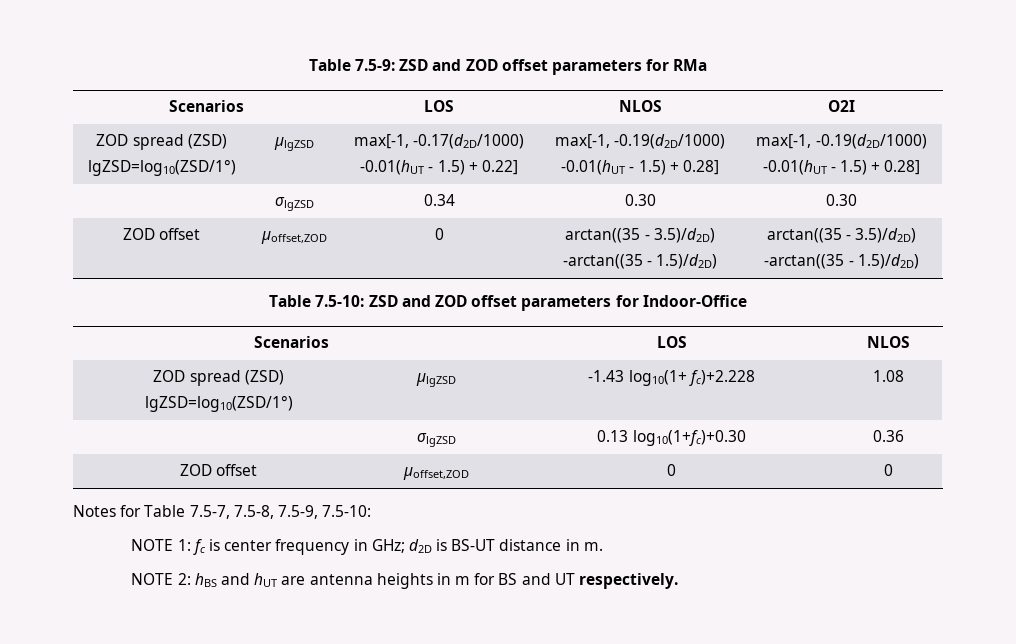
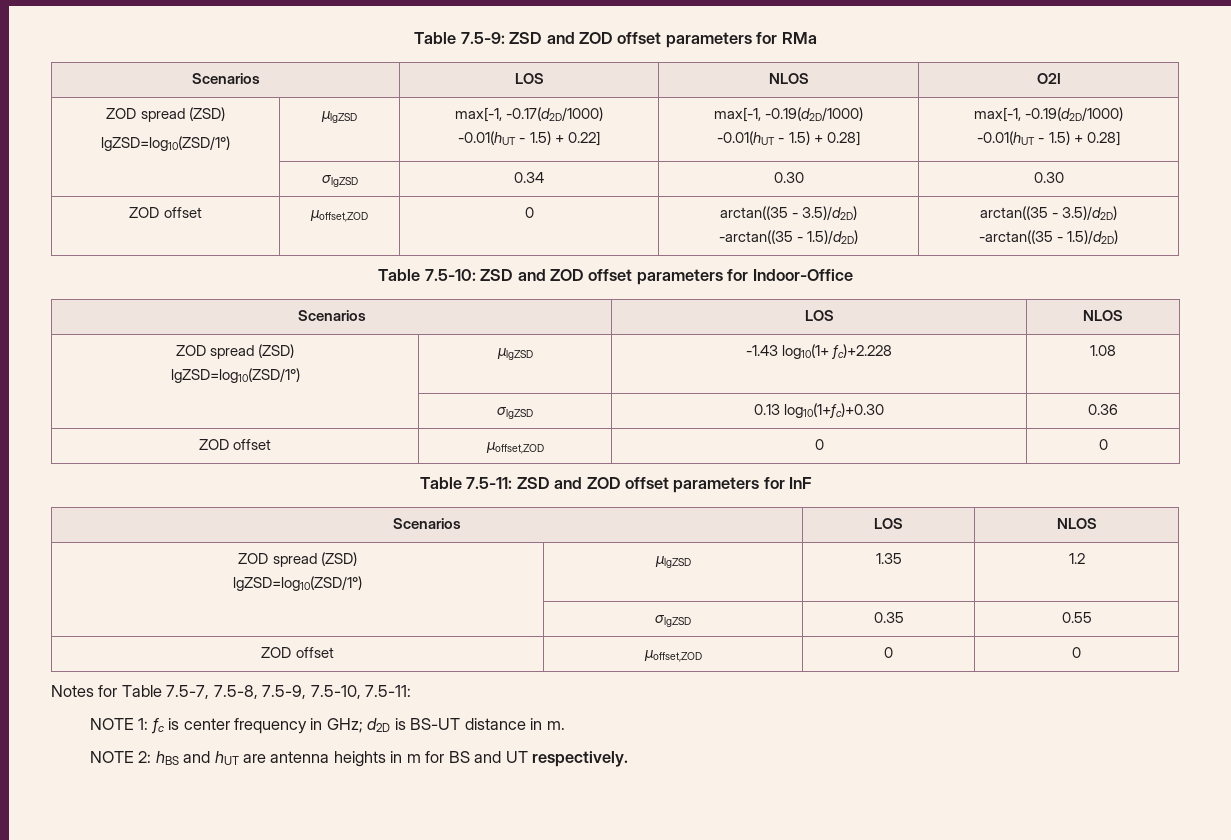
+ Table 7.5-11: ZSD and ZOD offset parameters for InF
+ Scenarios | LOS | NLOS
+ ZOD spread (ZSD)
+ lgZSD=log10(ZSD/1°) | μlgZSD | 1.35 | 1.2
+ | σlgZSD | 0.35 | 0.55
+ ZOD offset | µoffset,ZOD | 0 | 0
- Notes for Table 7.5-7, 7.5-8, 7.5-9, 7.5-10:
+ Notes for Table 7.5-7, 7.5-8, 7.5-9, 7.5-10, 7.5-11:

